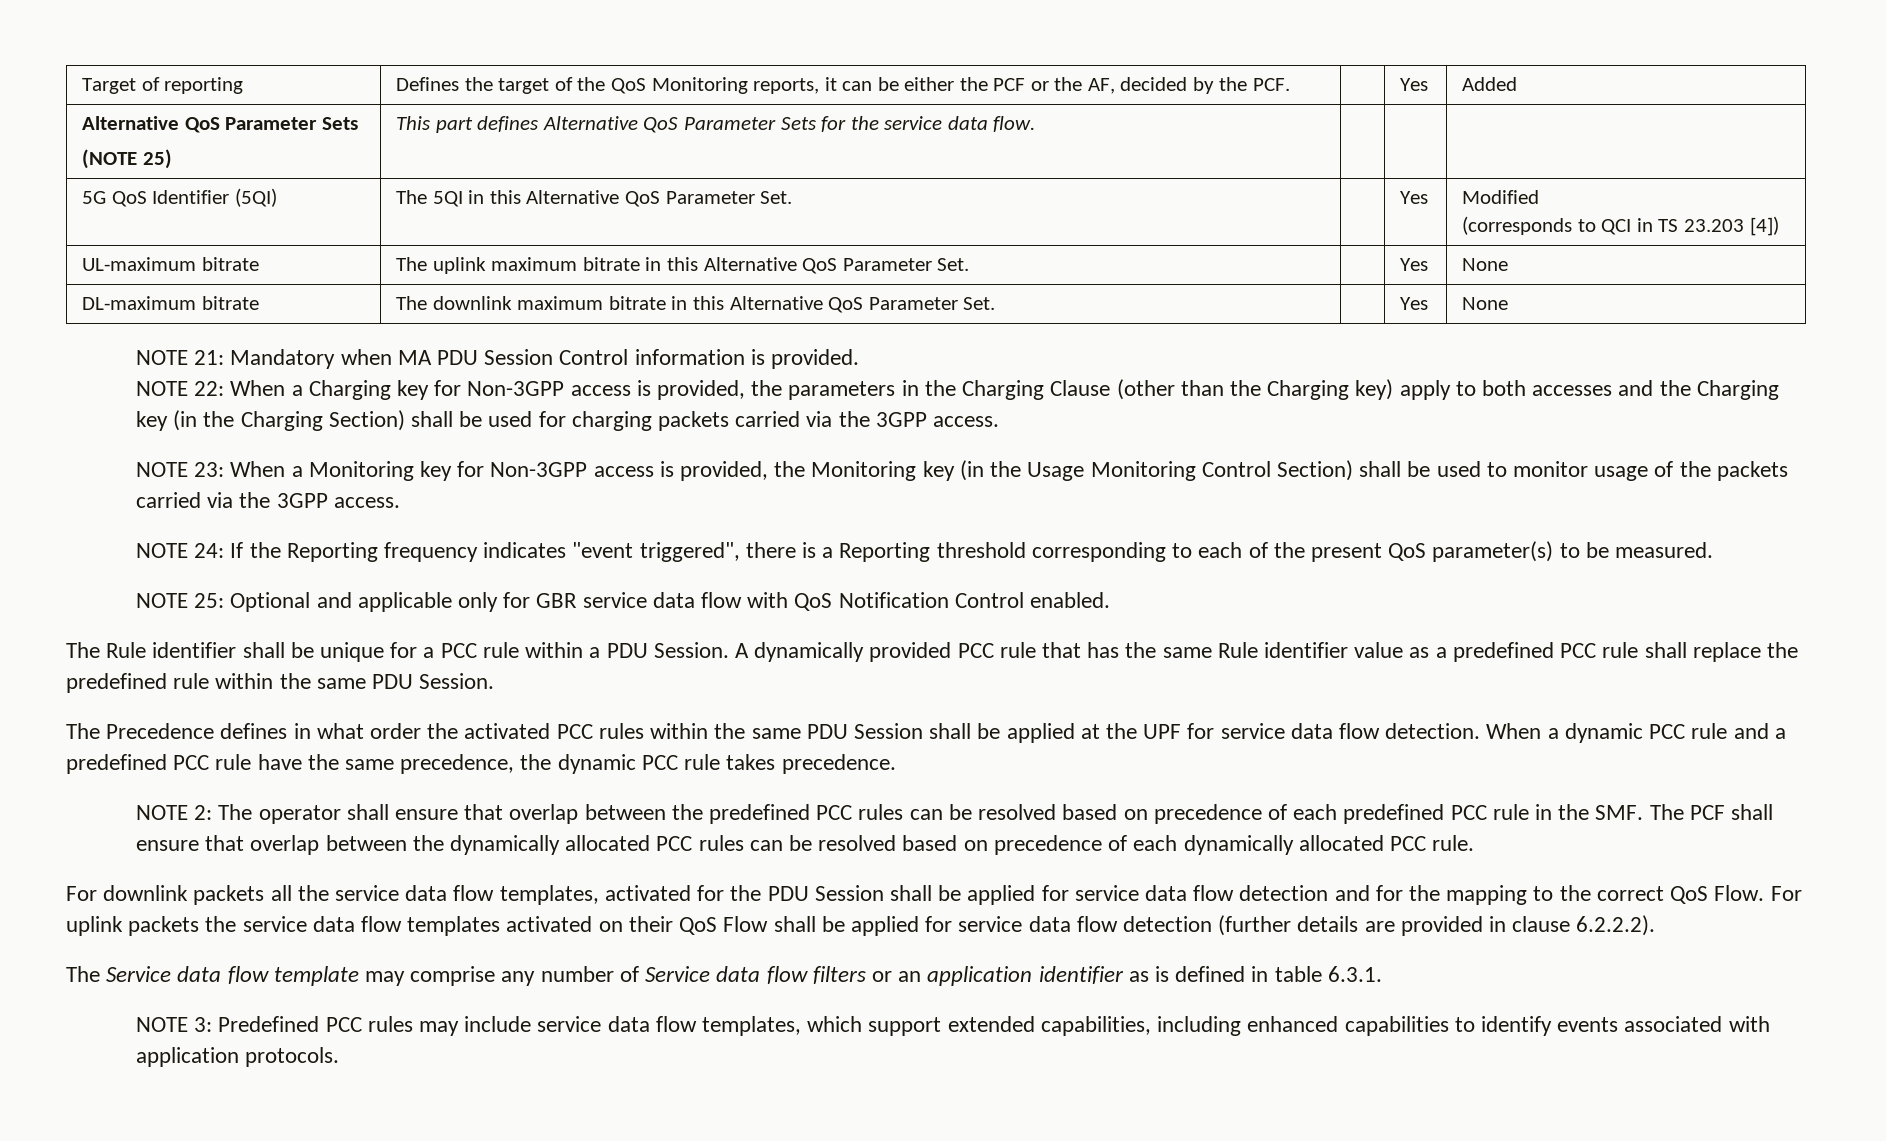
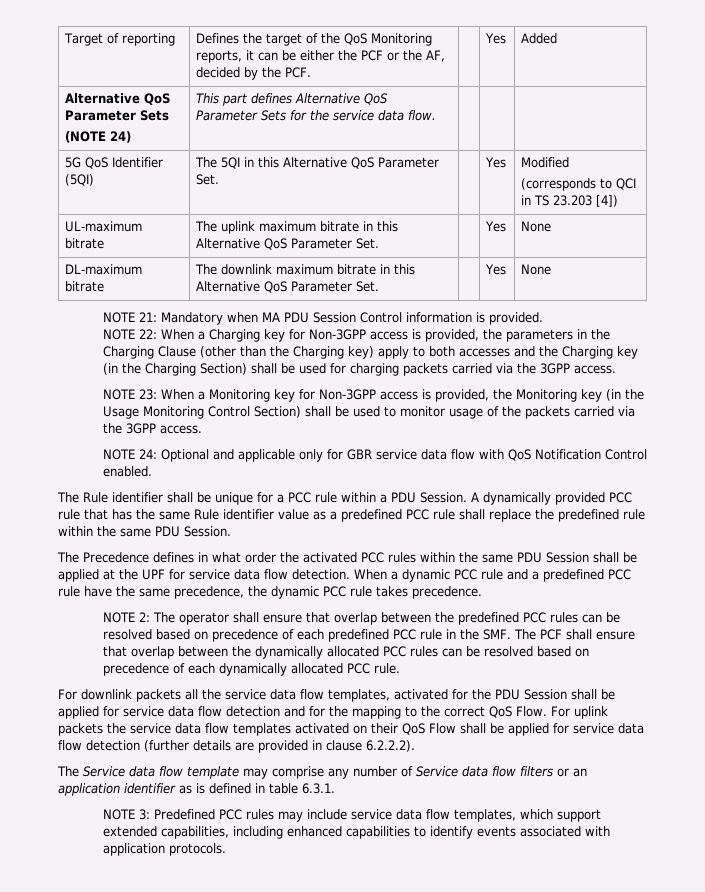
  Target of reporting | Defines the target of the QoS Monitoring reports, it can be either the PCF or the AF, decided by the PCF. | | Yes | Added
  Alternative QoS Parameter Sets
- (NOTE 25) | This part defines Alternative QoS Parameter Sets for the service data flow. | | |
+ (NOTE 24) | This part defines Alternative QoS Parameter Sets for the service data flow. | | |
- NOTE 24: If the Reporting frequency indicates "event triggered", there is a Reporting threshold corresponding to each of the present QoS parameter(s) to be measured.
- NOTE 25: Optional and applicable only for GBR service data flow with QoS Notification Control enabled.
+ NOTE 24: Optional and applicable only for GBR service data flow with QoS Notification Control enabled.

